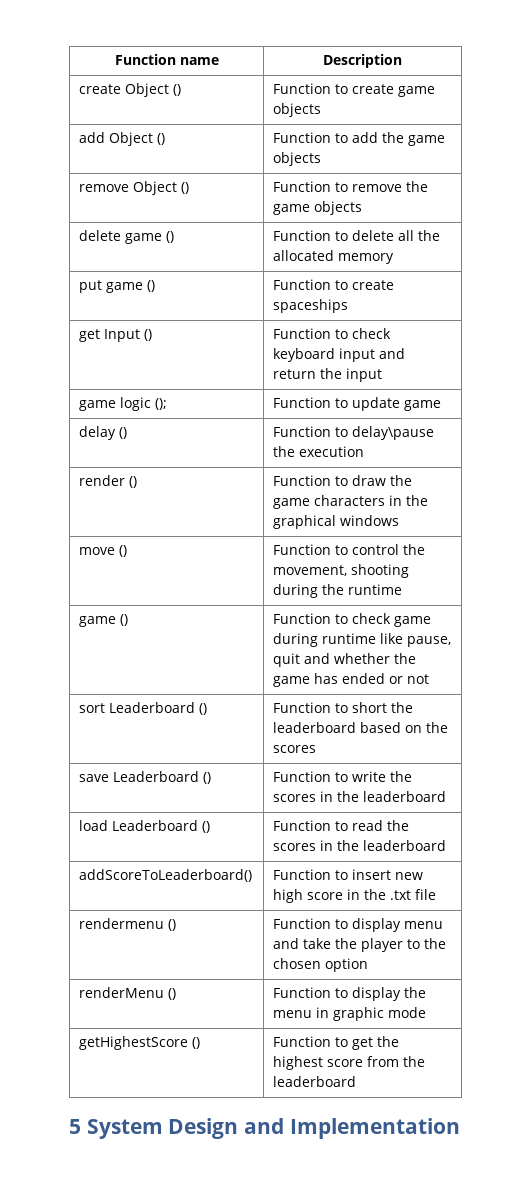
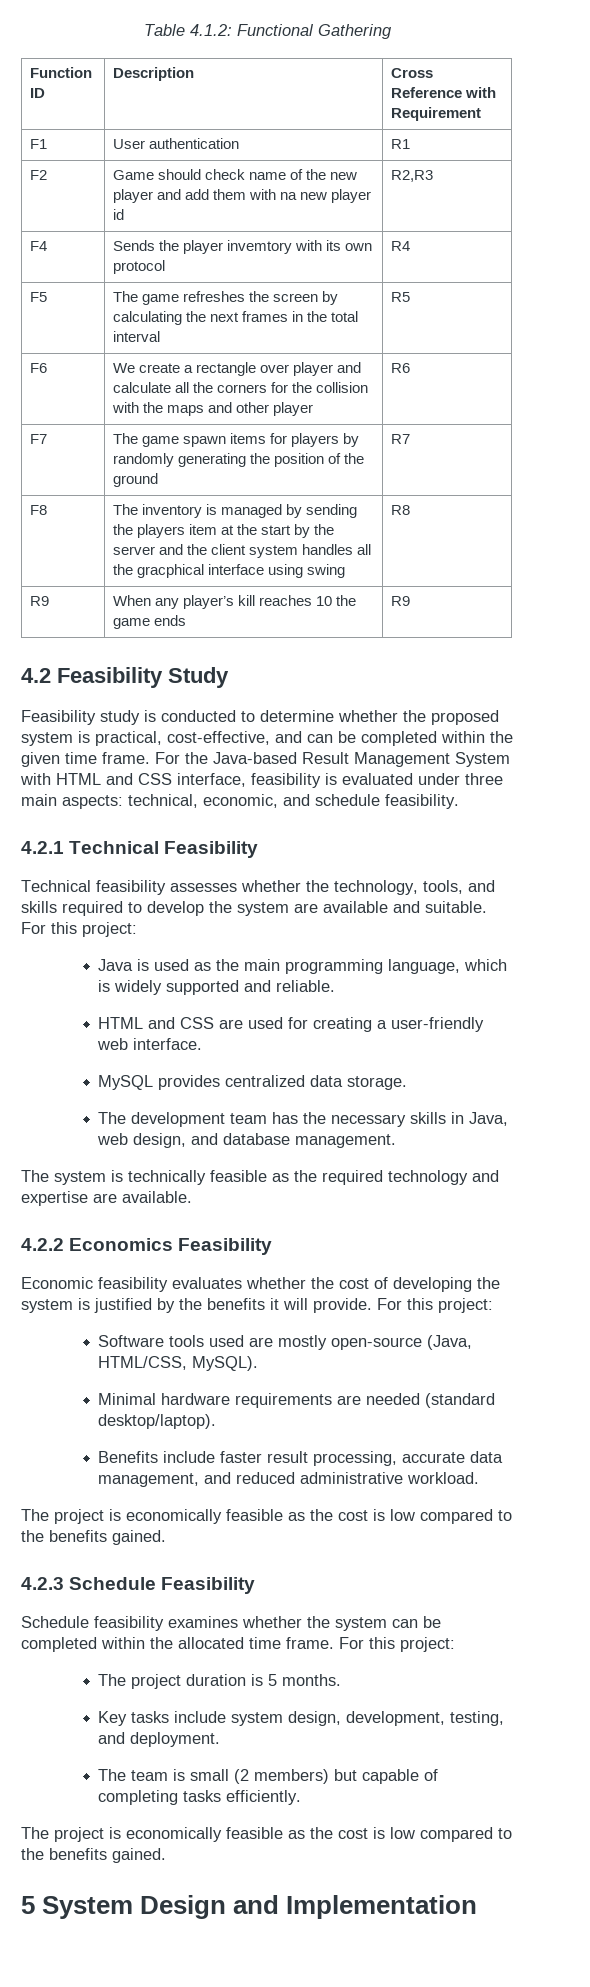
- Function name | Description
- create Object () | Function to create game objects
- add Object () | Function to add the game objects
- remove Object () | Function to remove the game objects
- delete game () | Function to delete all the allocated memory
- put game () | Function to create spaceships
- get Input () | Function to check keyboard input and return the input
- game logic (); | Function to update game
- delay () | Function to delay\pause the execution
- render () | Function to draw the game characters in the graphical windows
- move () | Function to control the movement, shooting during the runtime
- game () | Function to check game during runtime like pause, quit and whether the game has ended or not
- sort Leaderboard () | Function to short the leaderboard based on the scores
- save Leaderboard () | Function to write the scores in the leaderboard
- load Leaderboard () | Function to read the scores in the leaderboard
- addScoreToLeaderboard() | Function to insert new high score in the .txt file
- rendermenu () | Function to display menu and take the player to the chosen option
- renderMenu () | Function to display the menu in graphic mode
- getHighestScore () | Function to get the highest score from the leaderboard
+ Table 4.1.2: Functional Gathering
+ Function ID | Description | Cross Reference with Requirement
+ F1 | User authentication | R1
+ F2 | Game should check name of the new player and add them with na new player id | R2,R3
+ F4 | Sends the player invemtory with its own protocol | R4
+ F5 | The game refreshes the screen by calculating the next frames in the total interval | R5
+ F6 | We create a rectangle over player and calculate all the corners for the collision with the maps and other player | R6
+ F7 | The game spawn items for players by randomly generating the position of the ground | R7
+ F8 | The inventory is managed by sending the players item at the start by the server and the client system handles all the gracphical interface using swing | R8
+ R9 | When any player’s kill reaches 10 the game ends | R9
+ 4.2 Feasibility Study
+ Feasibility study is conducted to determine whether the proposed system is practical, cost-effective, and can be completed within the given time frame. For the Java-based Result Management System with HTML and CSS interface, feasibility is evaluated under three main aspects: technical, economic, and schedule feasibility.
+ 4.2.1 Technical Feasibility
+ Technical feasibility assesses whether the technology, tools, and skills required to develop the system are available and suitable. For this project:
+ Java is used as the main programming language, which is widely supported and reliable.
+ HTML and CSS are used for creating a user-friendly web interface.
+ MySQL provides centralized data storage.
+ The development team has the necessary skills in Java, web design, and database management.
+ The system is technically feasible as the required technology and expertise are available.
+ 4.2.2 Economics Feasibility
+ Economic feasibility evaluates whether the cost of developing the system is justified by the benefits it will provide. For this project:
+ Software tools used are mostly open-source (Java, HTML/CSS, MySQL).
+ Minimal hardware requirements are needed (standard desktop/laptop).
+ Benefits include faster result processing, accurate data management, and reduced administrative workload.
+ The project is economically feasible as the cost is low compared to the benefits gained.
+ 4.2.3 Schedule Feasibility
+ Schedule feasibility examines whether the system can be completed within the allocated time frame. For this project:
+ The project duration is 5 months.
+ Key tasks include system design, development, testing, and deployment.
+ The team is small (2 members) but capable of completing tasks efficiently.
+ The project is economically feasible as the cost is low compared to the benefits gained.

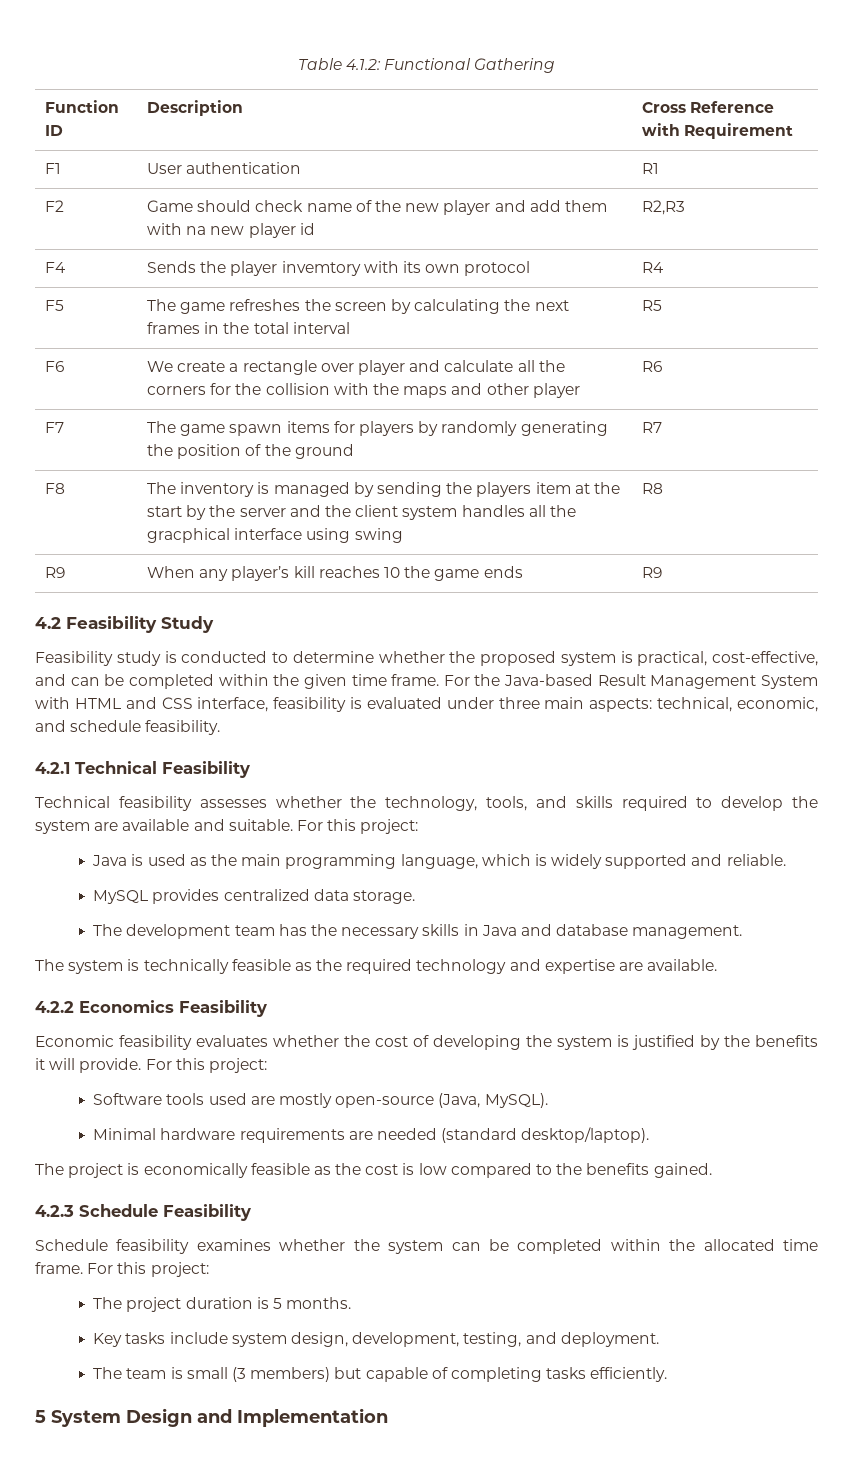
- HTML and CSS are used for creating a user-friendly web interface.
- The development team has the necessary skills in Java, web design, and database management.
+ The development team has the necessary skills in Java and database management.
- Software tools used are mostly open-source (Java, HTML/CSS, MySQL).
+ Software tools used are mostly open-source (Java, MySQL).
- Benefits include faster result processing, accurate data management, and reduced administrative workload.
- The team is small (2 members) but capable of completing tasks efficiently.
- The project is economically feasible as the cost is low compared to the benefits gained.
+ The team is small (3 members) but capable of completing tasks efficiently.

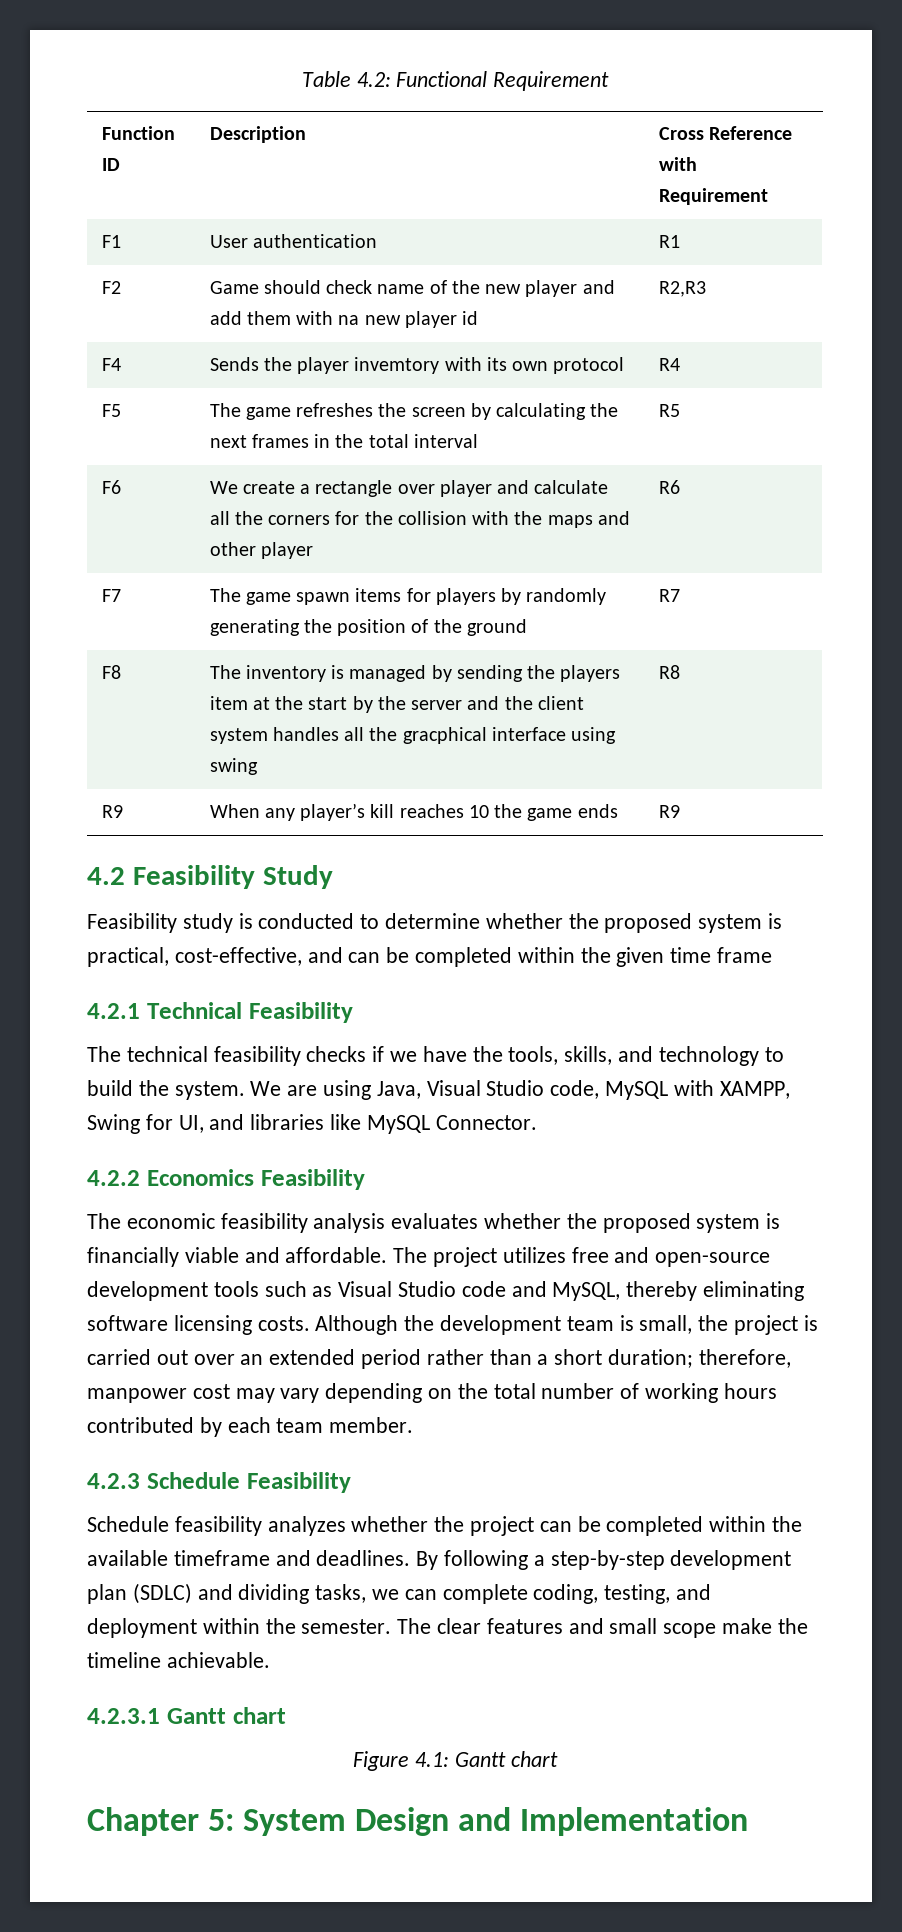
- Table 4.1.2: Functional Gathering
+ Table 4.2: Functional Requirement
- Feasibility study is conducted to determine whether the proposed system is practical, cost-effective, and can be completed within the given time frame. For the Java-based Result Management System with HTML and CSS interface, feasibility is evaluated under three main aspects: technical, economic, and schedule feasibility.
+ Feasibility study is conducted to determine whether the proposed system is practical, cost-effective, and can be completed within the given time frame
  4.2.1 Technical Feasibility
- Technical feasibility assesses whether the technology, tools, and skills required to develop the system are available and suitable. For this project:
- Java is used as the main programming language, which is widely supported and reliable.
- MySQL provides centralized data storage.
- The development team has the necessary skills in Java and database management.
- The system is technically feasible as the required technology and expertise are available.
+ The technical feasibility checks if we have the tools, skills, and technology to build the system. We are using Java, Visual Studio code, MySQL with XAMPP, Swing for UI, and libraries like MySQL Connector.
  4.2.2 Economics Feasibility
- Economic feasibility evaluates whether the cost of developing the system is justified by the benefits it will provide. For this project:
- Software tools used are mostly open-source (Java, MySQL).
- Minimal hardware requirements are needed (standard desktop/laptop).
- The project is economically feasible as the cost is low compared to the benefits gained.
+ The economic feasibility analysis evaluates whether the proposed system is financially viable and affordable. The project utilizes free and open-source development tools such as Visual Studio code and MySQL, thereby eliminating software licensing costs. Although the development team is small, the project is carried out over an extended period rather than a short duration; therefore, manpower cost may vary depending on the total number of working hours contributed by each team member.
- Schedule feasibility examines whether the system can be completed within the allocated time frame. For this project:
- The project duration is 5 months.
- Key tasks include system design, development, testing, and deployment.
- The team is small (3 members) but capable of completing tasks efficiently.
- 5 System Design and Implementation
+ Schedule feasibility analyzes whether the project can be completed within the available timeframe and deadlines. By following a step-by-step development plan (SDLC) and dividing tasks, we can complete coding, testing, and deployment within the semester. The clear features and small scope make the timeline achievable.
+ 4.2.3.1 Gantt chart
+ Figure 4.1: Gantt chart
+ Chapter 5: System Design and Implementation

